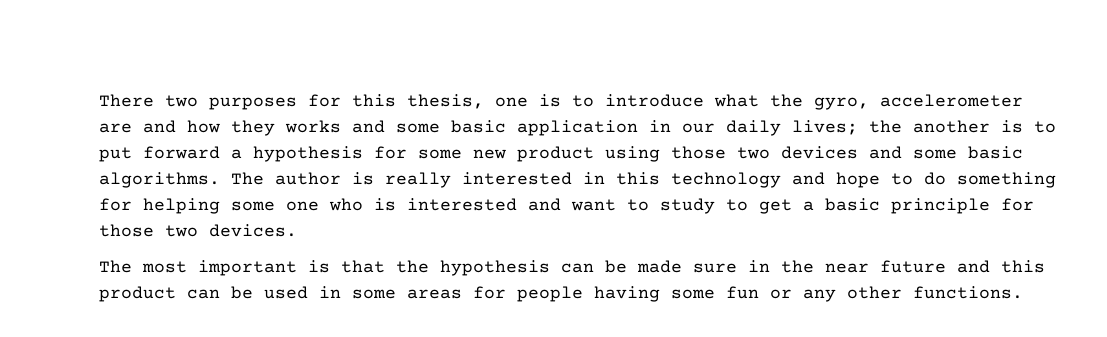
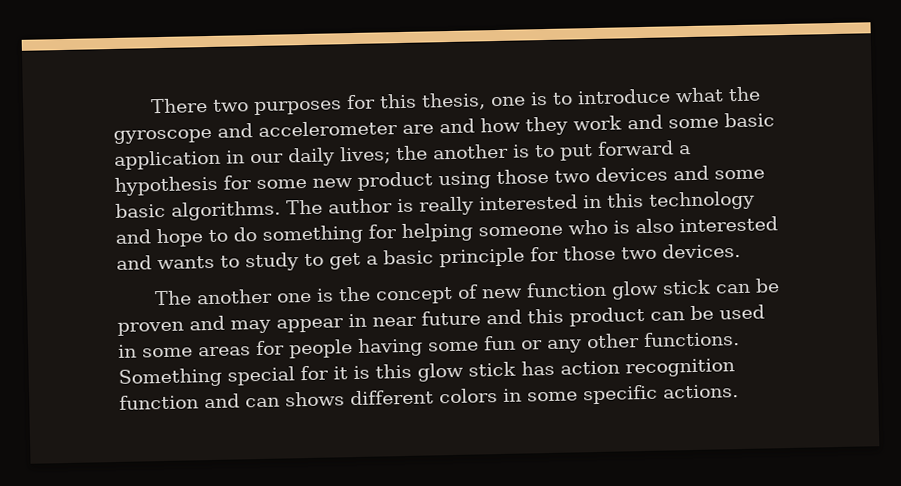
- There two purposes for this thesis, one is to introduce what the gyro, accelerometer are and how they works and some basic application in our daily lives; the another is to put forward a hypothesis for some new product using those two devices and some basic algorithms.
+ There two purposes for this thesis, one is to introduce what the gyroscope and accelerometer are and how they work and some basic application in our daily lives; the another is to put forward a hypothesis for some new product using those two devices and some basic algorithms.
- The author is really interested in this technology and hope to do something for helping some one who is interested and want to study to get a basic principle for those two devices.
+ The author is really interested in this technology and hope to do something for helping someone who is also interested and wants to study to get a basic principle for those two devices.
- The most important is that the hypothesis can be made sure in the near future and this product can be used in some areas for people having some fun or any other functions.
+ The another one is the concept of new function glow stick can be proven and may appear in near future and this product can be used in some areas for people having some fun or any other functions.
+ Something special for it is this glow stick has action recognition function and can shows different colors in some specific actions.

